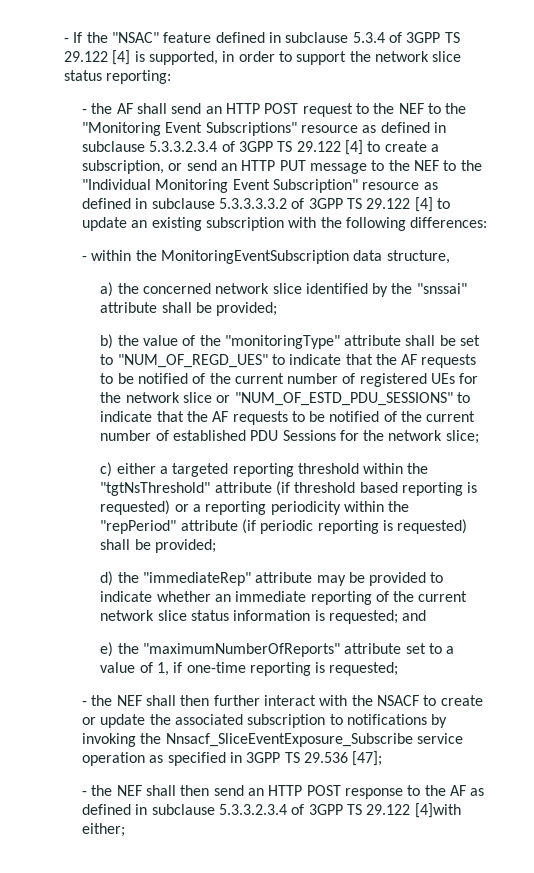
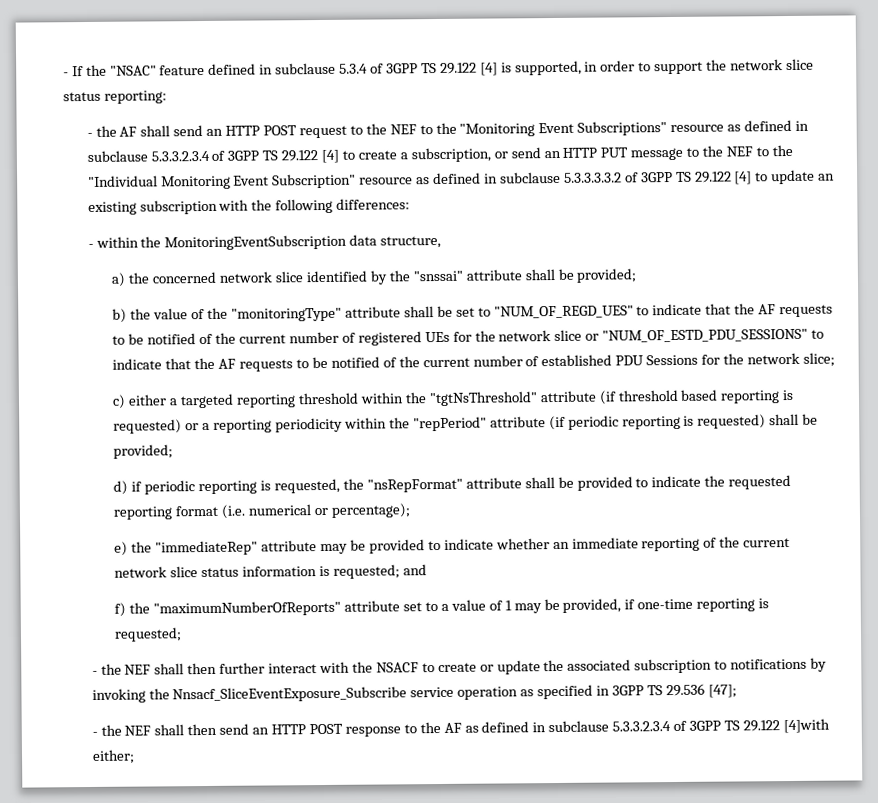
- d) the "immediateRep" attribute may be provided to indicate whether an immediate reporting of the current network slice status information is requested; and
+ d) if periodic reporting is requested, the "nsRepFormat" attribute shall be provided to indicate the requested reporting format (i.e. numerical or percentage);
+ e) the "immediateRep" attribute may be provided to indicate whether an immediate reporting of the current network slice status information is requested; and
- e) the "maximumNumberOfReports" attribute set to a value of 1, if one-time reporting is requested;
+ f) the "maximumNumberOfReports" attribute set to a value of 1 may be provided, if one-time reporting is requested;

